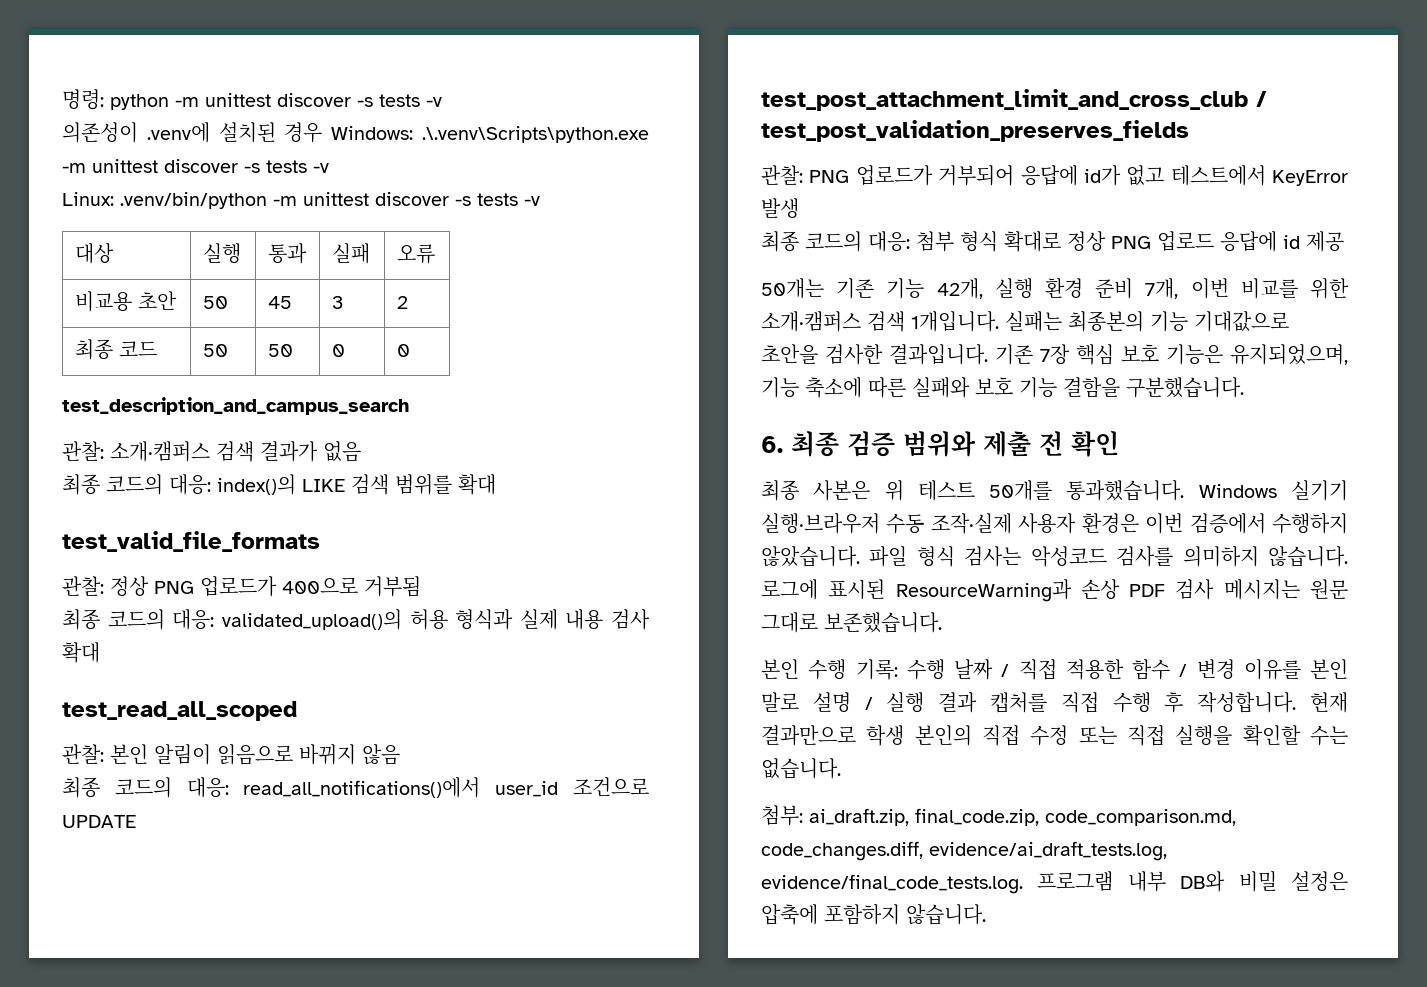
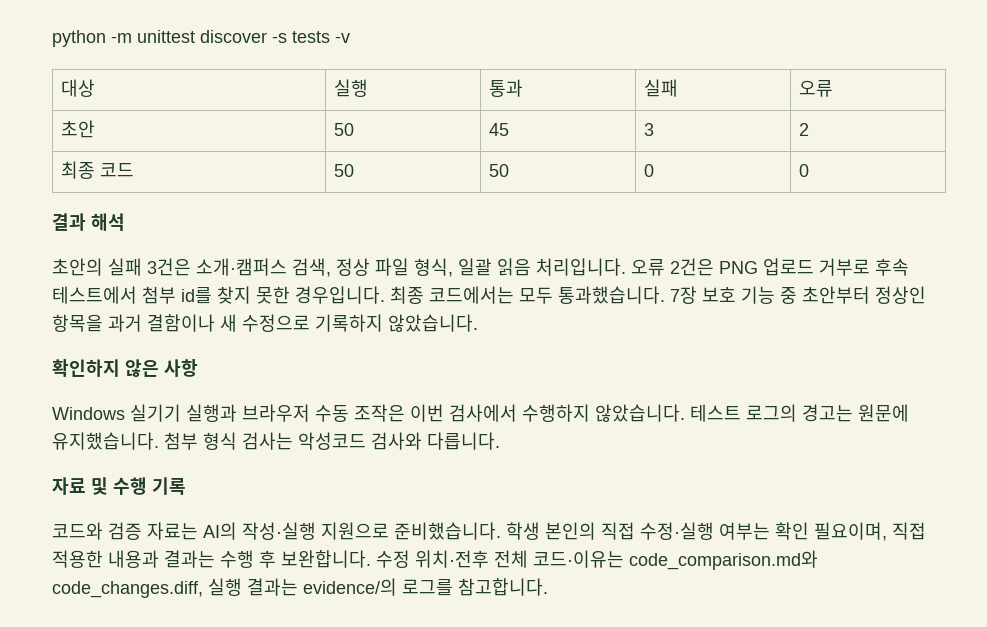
- 명령: python -m unittest discover -s tests -v
+ python -m unittest discover -s tests -v
- 의존성이 .venv에 설치된 경우 Windows: .\.venv\Scripts\python.exe -m unittest discover -s tests -v
- Linux: .venv/bin/python -m unittest discover -s tests -v
- 비교용 초안 | 50 | 45 | 3 | 2
+ 초안 | 50 | 45 | 3 | 2
- test_description_and_campus_search
- 관찰: 소개·캠퍼스 검색 결과가 없음
- 최종 코드의 대응: index()의 LIKE 검색 범위를 확대
- test_valid_file_formats
- 관찰: 정상 PNG 업로드가 400으로 거부됨
- 최종 코드의 대응: validated_upload()의 허용 형식과 실제 내용 검사 확대
- test_read_all_scoped
- 관찰: 본인 알림이 읽음으로 바뀌지 않음
- 최종 코드의 대응: read_all_notifications()에서 user_id 조건으로 UPDATE
- test_post_attachment_limit_and_cross_club / test_post_validation_preserves_fields
- 관찰: PNG 업로드가 거부되어 응답에 id가 없고 테스트에서 KeyError 발생
- 최종 코드의 대응: 첨부 형식 확대로 정상 PNG 업로드 응답에 id 제공
- 50개는 기존 기능 42개, 실행 환경 준비 7개, 이번 비교를 위한 소개·캠퍼스 검색 1개입니다. 실패는 최종본의 기능 기대값으로 초안을 검사한 결과입니다. 기존 7장 핵심 보호 기능은 유지되었으며, 기능 축소에 따른 실패와 보호 기능 결함을 구분했습니다.
- 6. 최종 검증 범위와 제출 전 확인
- 최종 사본은 위 테스트 50개를 통과했습니다. Windows 실기기 실행·브라우저 수동 조작·실제 사용자 환경은 이번 검증에서 수행하지 않았습니다. 파일 형식 검사는 악성코드 검사를 의미하지 않습니다. 로그에 표시된 ResourceWarning과 손상 PDF 검사 메시지는 원문 그대로 보존했습니다.
- 본인 수행 기록: 수행 날짜 / 직접 적용한 함수 / 변경 이유를 본인 말로 설명 / 실행 결과 캡처를 직접 수행 후 작성합니다. 현재 결과만으로 학생 본인의 직접 수정 또는 직접 실행을 확인할 수는 없습니다.
- 첨부: ai_draft.zip, final_code.zip, code_comparison.md, code_changes.diff, evidence/ai_draft_tests.log, evidence/final_code_tests.log. 프로그램 내부 DB와 비밀 설정은 압축에 포함하지 않습니다.
+ 결과 해석
+ 초안의 실패 3건은 소개·캠퍼스 검색, 정상 파일 형식, 일괄 읽음 처리입니다. 오류 2건은 PNG 업로드 거부로 후속 테스트에서 첨부 id를 찾지 못한 경우입니다. 최종 코드에서는 모두 통과했습니다. 7장 보호 기능 중 초안부터 정상인 항목을 과거 결함이나 새 수정으로 기록하지 않았습니다.
+ 확인하지 않은 사항
+ Windows 실기기 실행과 브라우저 수동 조작은 이번 검사에서 수행하지 않았습니다. 테스트 로그의 경고는 원문에 유지했습니다. 첨부 형식 검사는 악성코드 검사와 다릅니다.
+ 자료 및 수행 기록
+ 코드와 검증 자료는 AI의 작성·실행 지원으로 준비했습니다. 학생 본인의 직접 수정·실행 여부는 확인 필요이며, 직접 적용한 내용과 결과는 수행 후 보완합니다. 수정 위치·전후 전체 코드·이유는 code_comparison.md와 code_changes.diff, 실행 결과는 evidence/의 로그를 참고합니다.

